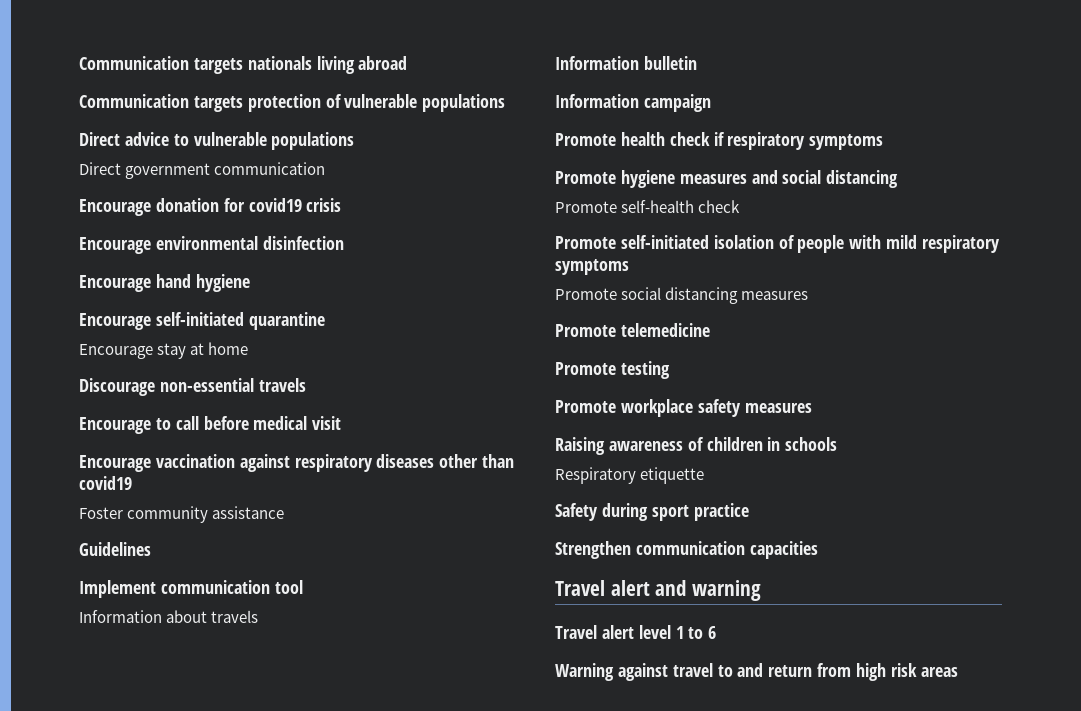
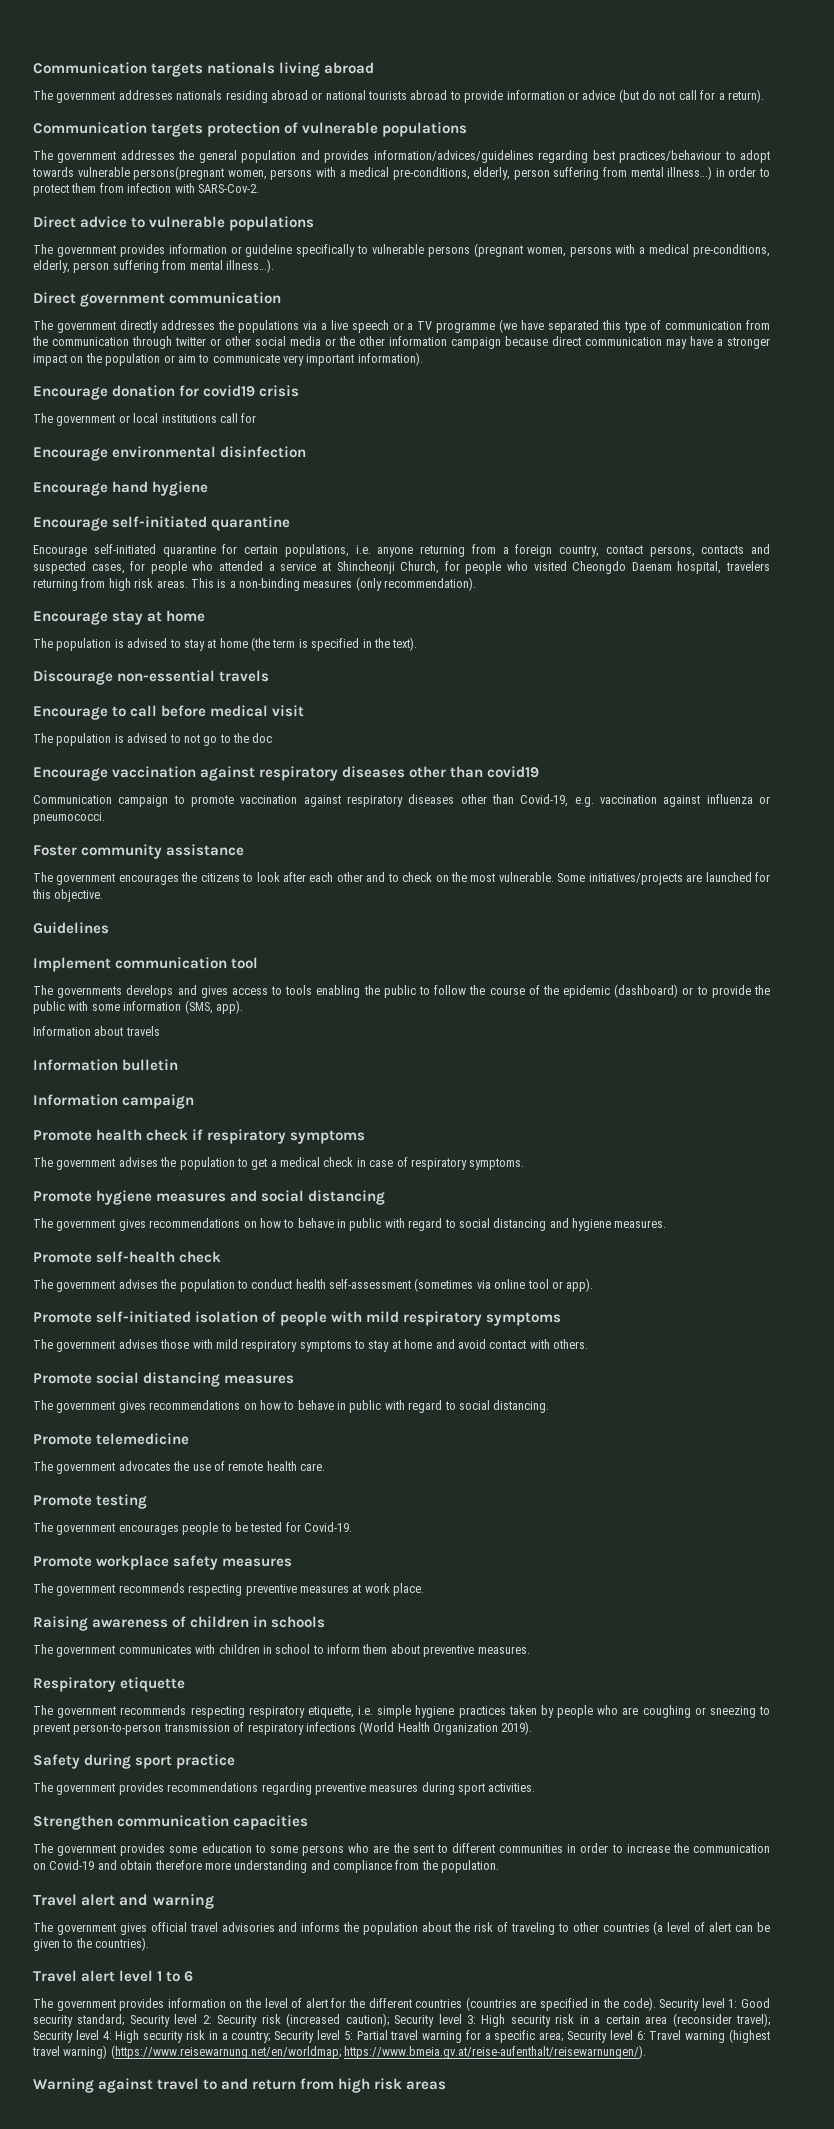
+ The government addresses nationals residing abroad or national tourists abroad to provide information or advice (but do not call for a return).
+ The government addresses the general population and provides information/advices/guidelines regarding best practices/behaviour to adopt towards vulnerable persons(pregnant women, persons with a medical pre-conditions, elderly, person suffering from mental illness…) in order to protect them from infection with SARS-Cov-2.
+ The government provides information or guideline specifically to vulnerable persons (pregnant women, persons with a medical pre-conditions, elderly, person suffering from mental illness…).
  Direct government communication
+ The government directly addresses the populations via a live speech or a TV programme (we have separated this type of communication from the communication through twitter or other social media or the other information campaign because direct communication may have a stronger impact on the population or aim to communicate very important information).
+ The government or local institutions call for
+ Encourage self-initiated quarantine for certain populations, i.e. anyone returning from a foreign country, contact persons, contacts and suspected cases, for people who attended a service at Shincheonji Church, for people who visited Cheongdo Daenam hospital, travelers returning from high risk areas. This is a non-binding measures (only recommendation).
  Encourage stay at home
+ The population is advised to stay at home (the term is specified in the text).
+ The population is advised to not go to the doc
+ Communication campaign to promote vaccination against respiratory diseases other than Covid-19, e.g. vaccination against influenza or pneumococci.
  Foster community assistance
+ The government encourages the citizens to look after each other and to check on the most vulnerable. Some initiatives/projects are launched for this objective.
  Guidelines
  Implement communication tool
+ The governments develops and gives access to tools enabling the public to follow the course of the epidemic (dashboard) or to provide the public with some information (SMS, app).
+ The government advises the population to get a medical check in case of respiratory symptoms.
+ The government gives recommendations on how to behave in public with regard to social distancing and hygiene measures.
  Promote self-health check
+ The government advises the population to conduct health self-assessment (sometimes via online tool or app).
+ The government advises those with mild respiratory symptoms to stay at home and avoid contact with others.
  Promote social distancing measures
+ The government gives recommendations on how to behave in public with regard to social distancing.
  Promote telemedicine
+ The government advocates the use of remote health care.
  Promote testing
+ The government encourages people to be tested for Covid-19.
  Promote workplace safety measures
+ The government recommends respecting preventive measures at work place.
+ The government communicates with children in school to inform them about preventive measures.
  Respiratory etiquette
+ The government recommends respecting respiratory etiquette, i.e. simple hygiene practices taken by people who are coughing or sneezing to prevent person-to-person transmission of respiratory infections (World Health Organization 2019).
  Safety during sport practice
+ The government provides recommendations regarding preventive measures during sport activities.
  Strengthen communication capacities
+ The government provides some education to some persons who are the sent to different communities in order to increase the communication on Covid-19 and obtain therefore more understanding and compliance from the population.
  Travel alert and warning
+ The government gives official travel advisories and informs the population about the risk of traveling to other countries (a level of alert can be given to the countries).
+ The government provides information on the level of alert for the different countries (countries are specified in the code). Security level 1: Good security standard; Security level 2: Security risk (increased caution); Security level 3: High security risk in a certain area (reconsider travel); Security level 4: High security risk in a country; Security level 5: Partial travel warning for a specific area; Security level 6: Travel warning (highest travel warning) (https://www.reisewarnung.net/en/worldmap; https://www.bmeia.gv.at/reise-aufenthalt/reisewarnungen/).

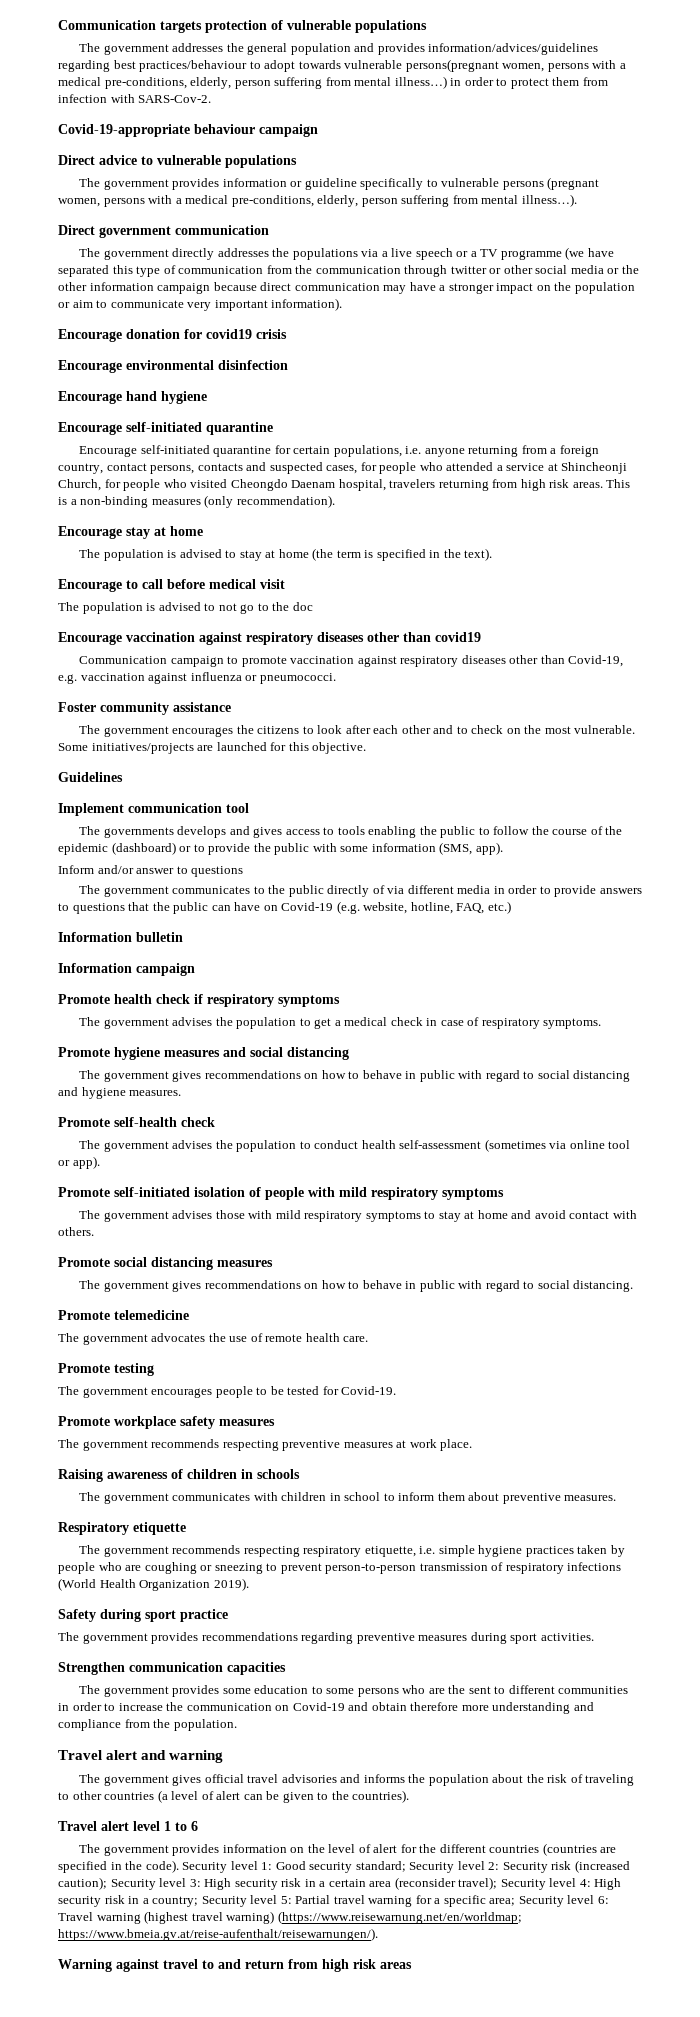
- Communication targets nationals living abroad
- The government addresses nationals residing abroad or national tourists abroad to provide information or advice (but do not call for a return).
+ Covid-19-appropriate behaviour campaign
- The government or local institutions call for
- Discourage non-essential travels
- Information about travels
+ Inform and/or answer to questions
+ The government communicates to the public directly of via different media in order to provide answers to questions that the public can have on Covid-19 (e.g. website, hotline, FAQ, etc.)

